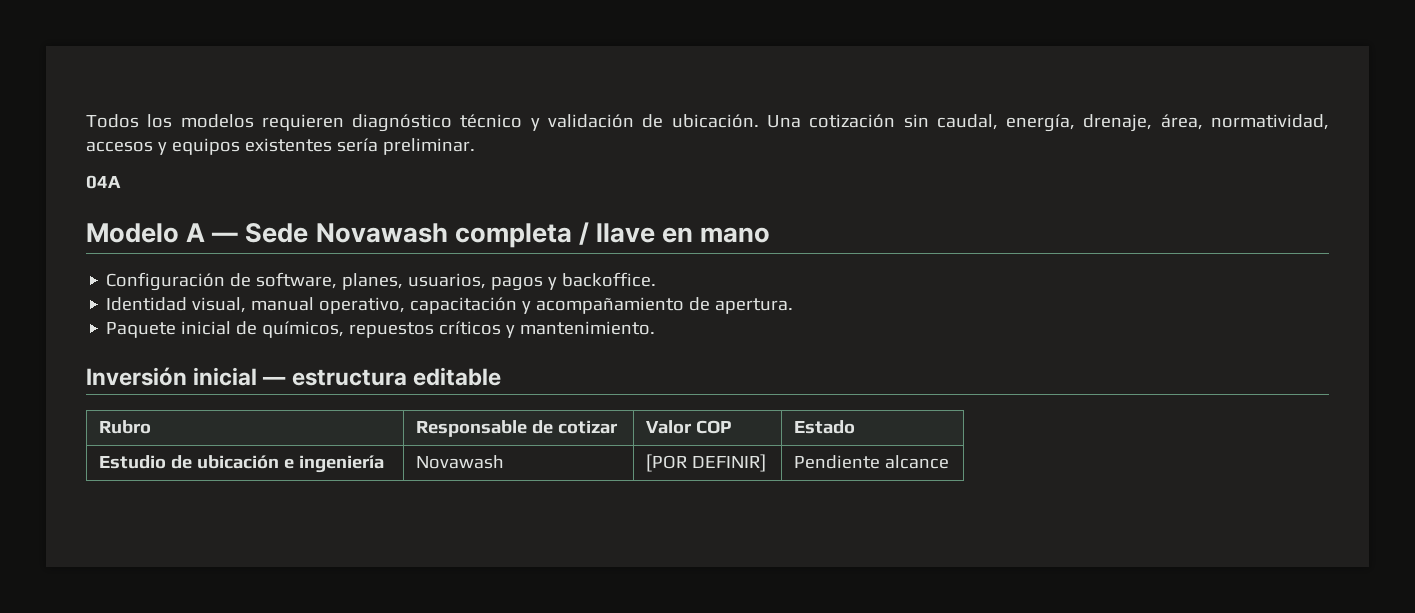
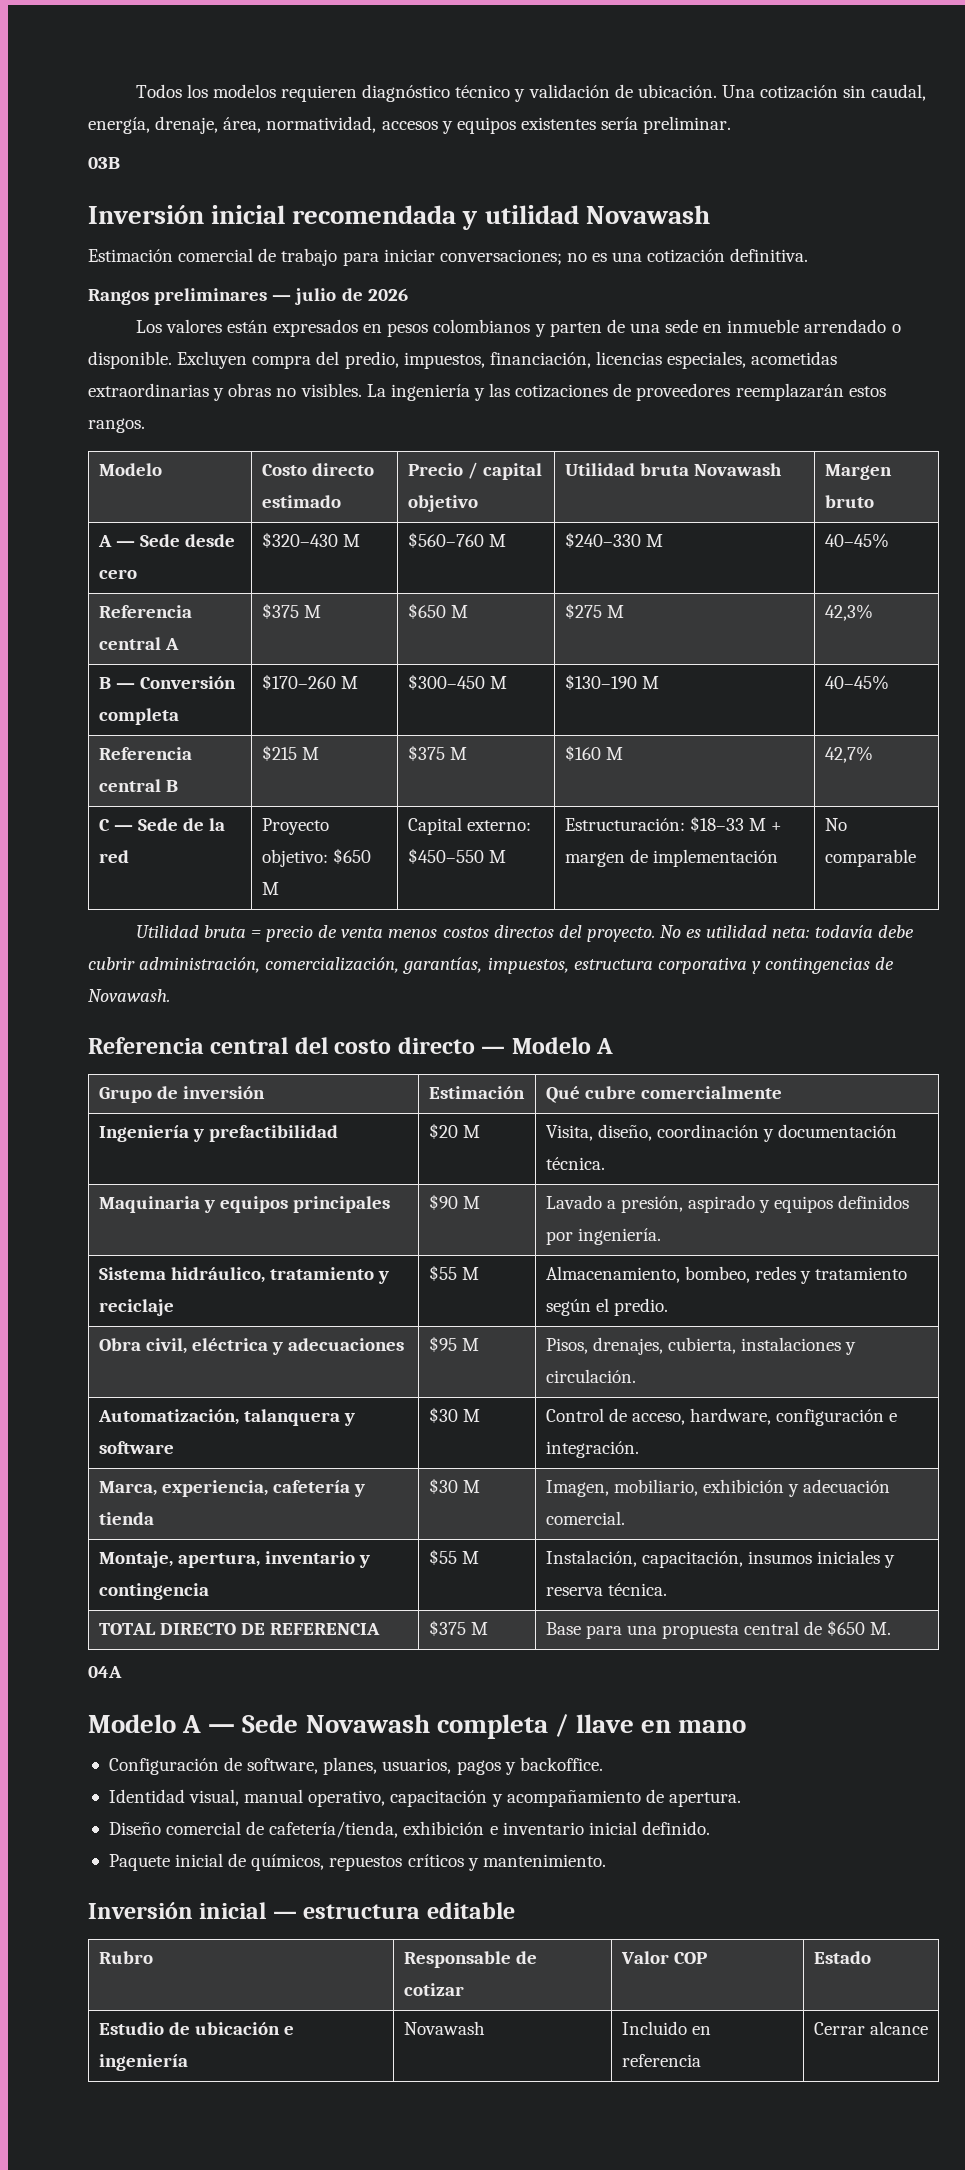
+ 03B
+ Inversión inicial recomendada y utilidad Novawash
+ Estimación comercial de trabajo para iniciar conversaciones; no es una cotización definitiva.
+ Rangos preliminares — julio de 2026
+ Los valores están expresados en pesos colombianos y parten de una sede en inmueble arrendado o disponible. Excluyen compra del predio, impuestos, financiación, licencias especiales, acometidas extraordinarias y obras no visibles. La ingeniería y las cotizaciones de proveedores reemplazarán estos rangos.
+ Modelo | Costo directo estimado | Precio / capital objetivo | Utilidad bruta Novawash | Margen bruto
+ A — Sede desde cero | $320–430 M | $560–760 M | $240–330 M | 40–45%
+ Referencia central A | $375 M | $650 M | $275 M | 42,3%
+ B — Conversión completa | $170–260 M | $300–450 M | $130–190 M | 40–45%
+ Referencia central B | $215 M | $375 M | $160 M | 42,7%
+ C — Sede de la red | Proyecto objetivo: $650 M | Capital externo: $450–550 M | Estructuración: $18–33 M + margen de implementación | No comparable
+ Utilidad bruta = precio de venta menos costos directos del proyecto. No es utilidad neta: todavía debe cubrir administración, comercialización, garantías, impuestos, estructura corporativa y contingencias de Novawash.
+ Referencia central del costo directo — Modelo A
+ Grupo de inversión | Estimación | Qué cubre comercialmente
+ Ingeniería y prefactibilidad | $20 M | Visita, diseño, coordinación y documentación técnica.
+ Maquinaria y equipos principales | $90 M | Lavado a presión, aspirado y equipos definidos por ingeniería.
+ Sistema hidráulico, tratamiento y reciclaje | $55 M | Almacenamiento, bombeo, redes y tratamiento según el predio.
+ Obra civil, eléctrica y adecuaciones | $95 M | Pisos, drenajes, cubierta, instalaciones y circulación.
+ Automatización, talanquera y software | $30 M | Control de acceso, hardware, configuración e integración.
+ Marca, experiencia, cafetería y tienda | $30 M | Imagen, mobiliario, exhibición y adecuación comercial.
+ Montaje, apertura, inventario y contingencia | $55 M | Instalación, capacitación, insumos iniciales y reserva técnica.
+ TOTAL DIRECTO DE REFERENCIA | $375 M | Base para una propuesta central de $650 M.
+ Diseño comercial de cafetería/tienda, exhibición e inventario inicial definido.
- Estudio de ubicación e ingeniería | Novawash | [POR DEFINIR] | Pendiente alcance
+ Estudio de ubicación e ingeniería | Novawash | Incluido en referencia | Cerrar alcance

